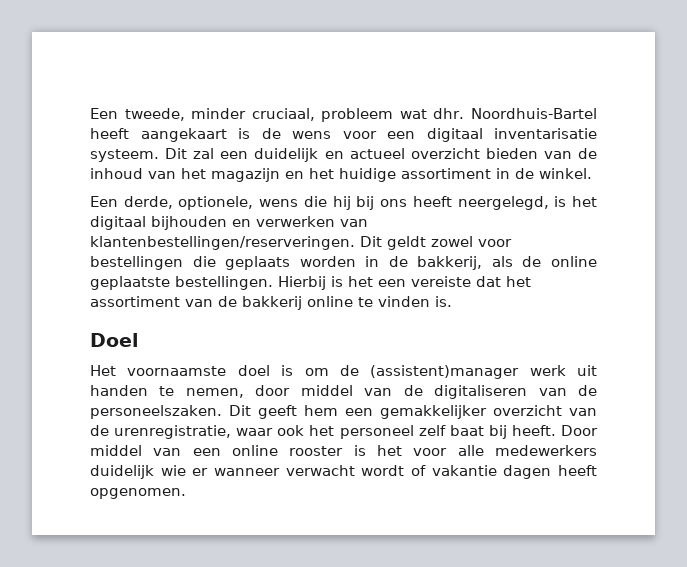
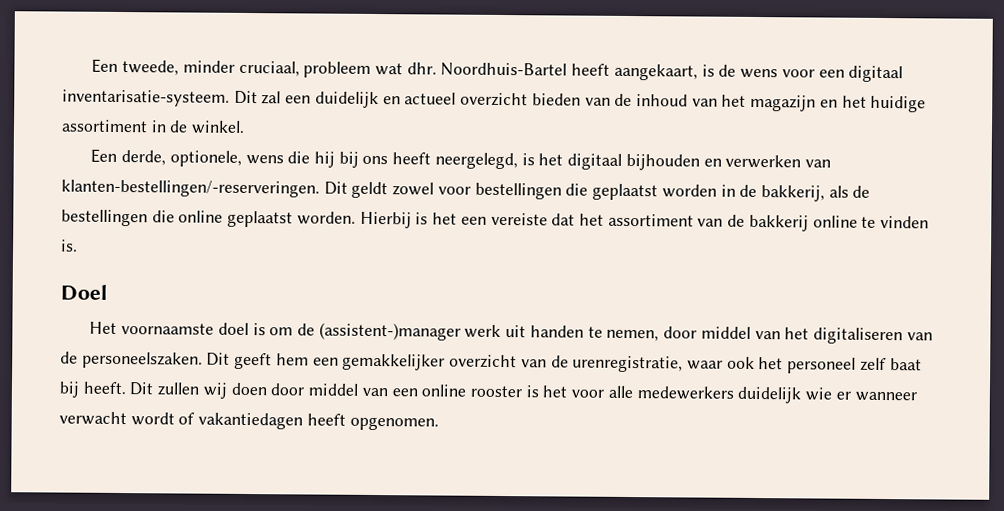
- Noordhuis-Bartel heeft aangekaart is de wens voor een digitaal inventarisatie systeem.
+ Noordhuis-Bartel heeft aangekaart, is de wens voor een digitaal inventarisatie-systeem.
- Een derde, optionele, wens die hij bij ons heeft neergelegd, is het digitaal bijhouden en verwerken van klantenbestellingen/reserveringen.
+ Een derde, optionele, wens die hij bij ons heeft neergelegd, is het digitaal bijhouden en verwerken van klanten-bestellingen/-reserveringen.
- Dit geldt zowel voor bestellingen die geplaats worden in de bakkerij, als de online geplaatste bestellingen.
+ Dit geldt zowel voor bestellingen die geplaatst worden in de bakkerij, als de bestellingen die online geplaatst worden.
- Het voornaamste doel is om de (assistent)manager werk uit handen te nemen, door middel van de digitaliseren van de personeelszaken.
+ Het voornaamste doel is om de (assistent-)manager werk uit handen te nemen, door middel van het digitaliseren van de personeelszaken.
- Door middel van een online rooster is het voor alle medewerkers duidelijk wie er wanneer verwacht wordt of vakantie dagen heeft opgenomen.
+ Dit zullen wij doen door middel van een online rooster is het voor alle medewerkers duidelijk wie er wanneer verwacht wordt of vakantiedagen heeft opgenomen.

